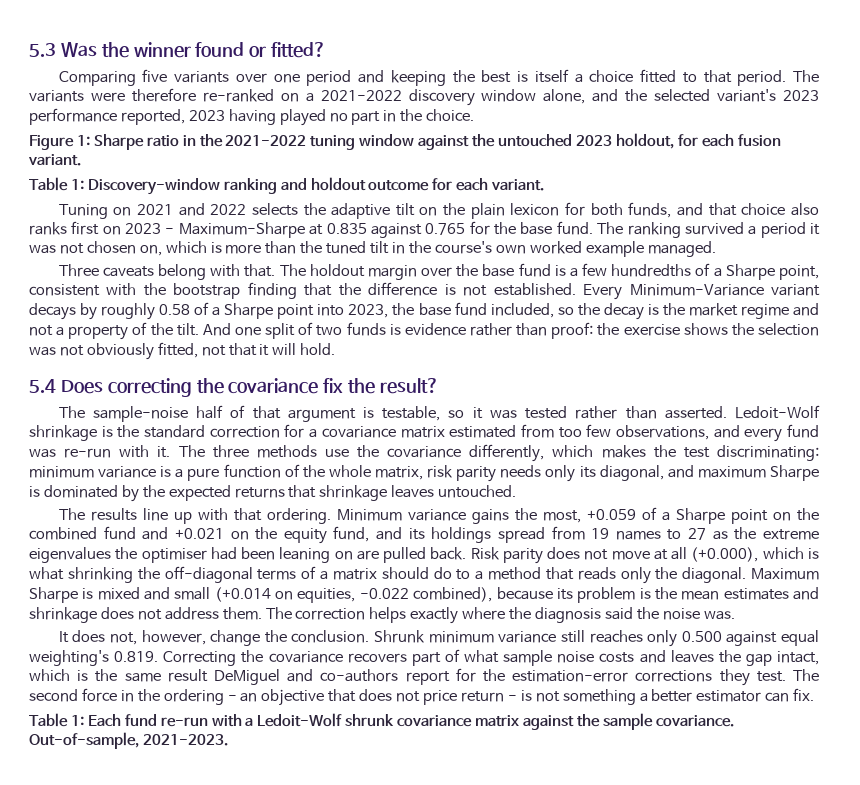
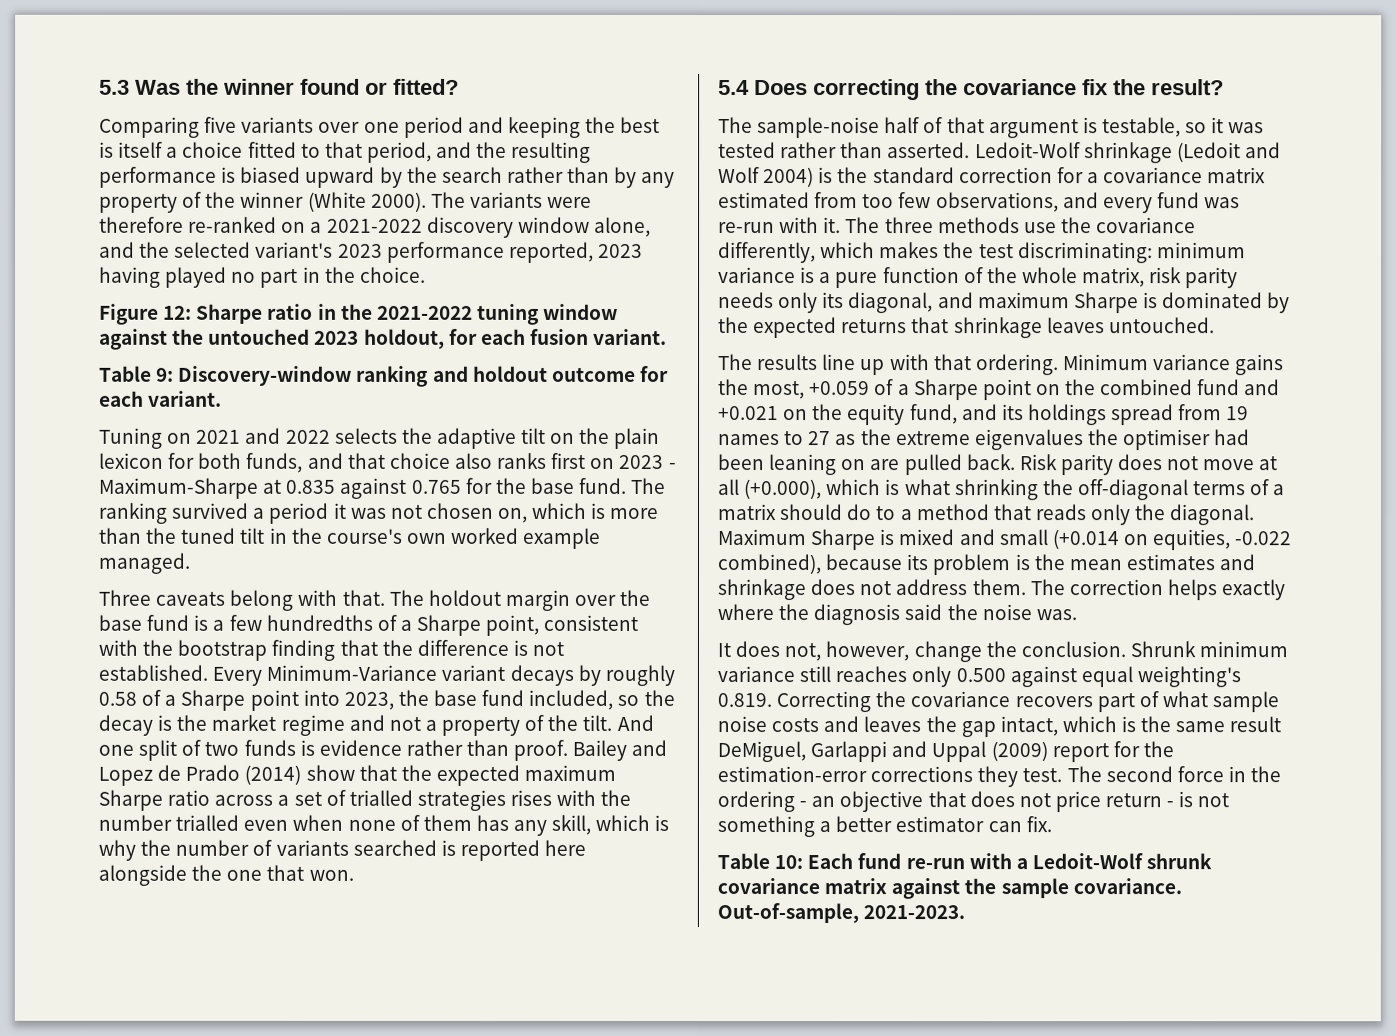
- Comparing five variants over one period and keeping the best is itself a choice fitted to that period.
+ Comparing five variants over one period and keeping the best is itself a choice fitted to that period, and the resulting performance is biased upward by the search rather than by any property of the winner (White 2000).
- Figure 1: Sharpe ratio in the 2021-2022 tuning window against the untouched 2023 holdout, for each fusion variant.
+ Figure 12: Sharpe ratio in the 2021-2022 tuning window against the untouched 2023 holdout, for each fusion variant.
- Table 1: Discovery-window ranking and holdout outcome for each variant.
+ Table 9: Discovery-window ranking and holdout outcome for each variant.
- And one split of two funds is evidence rather than proof: the exercise shows the selection was not obviously fitted, not that it will hold.
+ And one split of two funds is evidence rather than proof. Bailey and Lopez de Prado (2014) show that the expected maximum Sharpe ratio across a set of trialled strategies rises with the number trialled even when none of them has any skill, which is why the number of variants searched is reported here alongside the one that won.
- Ledoit-Wolf shrinkage is the standard correction for a covariance matrix estimated from too few observations, and every fund was re-run with it.
+ Ledoit-Wolf shrinkage (Ledoit and Wolf 2004) is the standard correction for a covariance matrix estimated from too few observations, and every fund was re-run with it.
- Shrunk minimum variance still reaches only 0.500 against equal weighting's 0.819. Correcting the covariance recovers part of what sample noise costs and leaves the gap intact, which is the same result DeMiguel and co-authors report for the estimation-error corrections they test.
+ Shrunk minimum variance still reaches only 0.500 against equal weighting's 0.819. Correcting the covariance recovers part of what sample noise costs and leaves the gap intact, which is the same result DeMiguel, Garlappi and Uppal (2009) report for the estimation-error corrections they test.
- Table 1: Each fund re-run with a Ledoit-Wolf shrunk covariance matrix against the sample covariance.
+ Table 10: Each fund re-run with a Ledoit-Wolf shrunk covariance matrix against the sample covariance.

